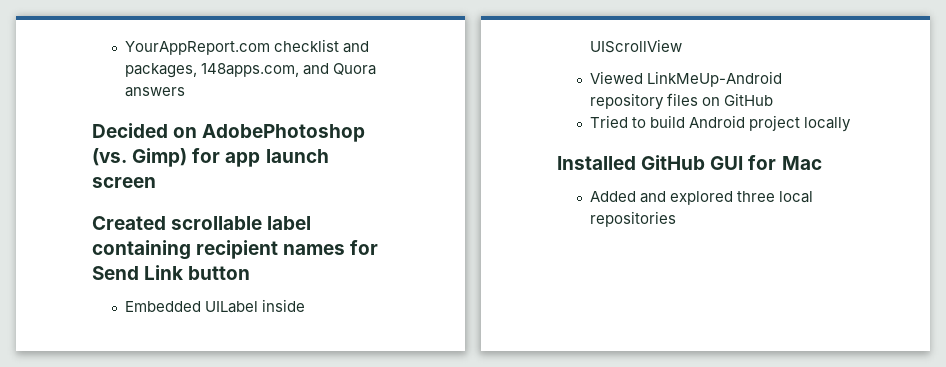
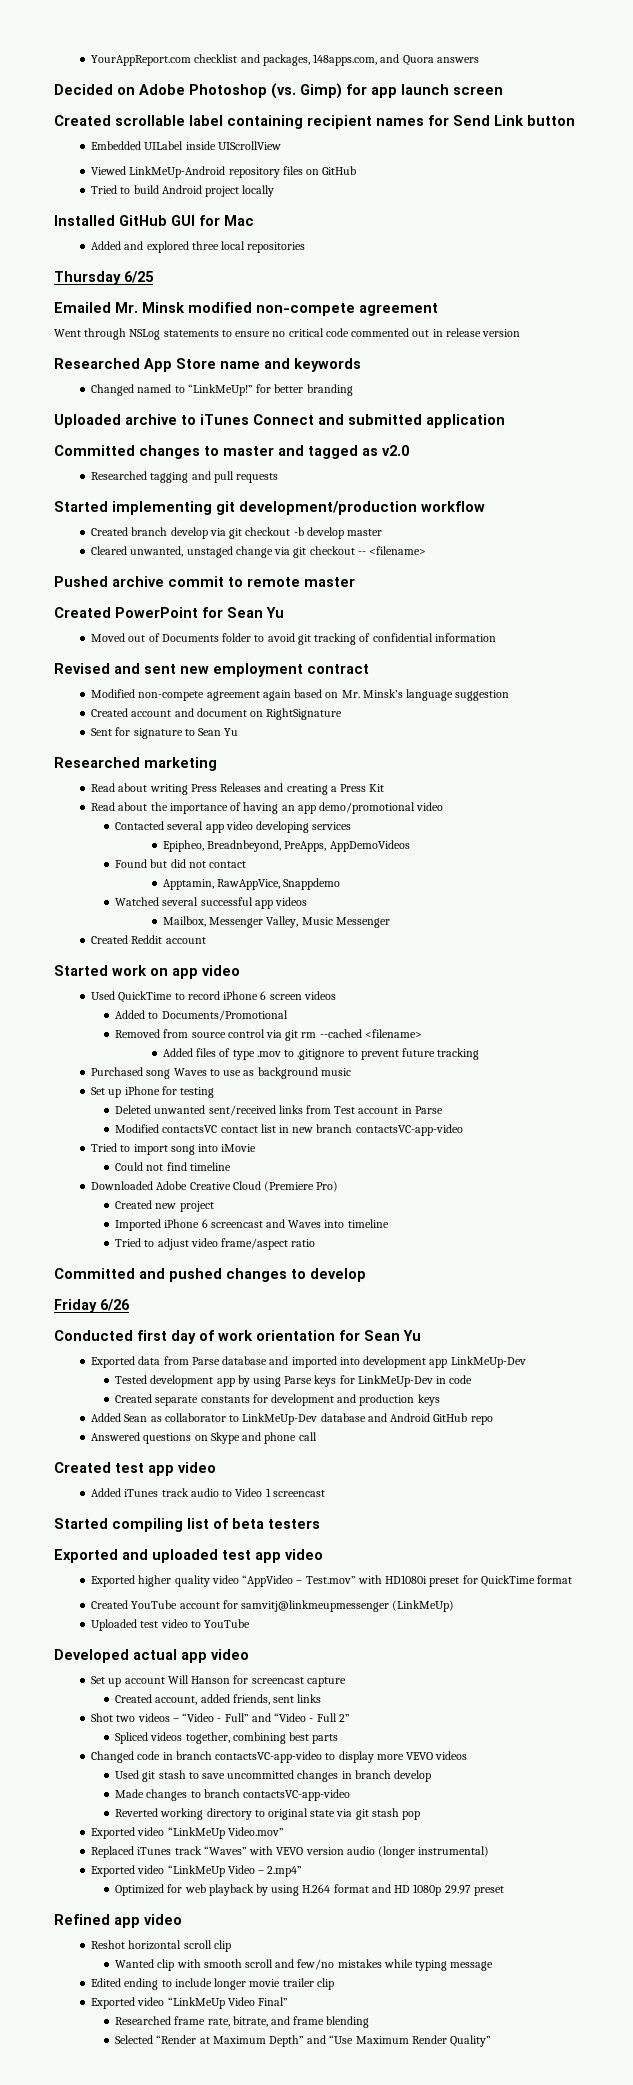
- Decided on AdobePhotoshop (vs. Gimp) for app launch screen
+ Decided on Adobe Photoshop (vs. Gimp) for app launch screen
+ Thursday 6/25
+ Emailed Mr. Minsk modified non-compete agreement
+ Went through NSLog statements to ensure no critical code commented out in release version
+ Researched App Store name and keywords
+ Changed named to “LinkMeUp!” for better branding
+ Uploaded archive to iTunes Connect and submitted application
+ Committed changes to master and tagged as v2.0
+ Researched tagging and pull requests
+ Started implementing git development/production workflow
+ Created branch develop via git checkout -b develop master
+ Cleared unwanted, unstaged change via git checkout -- <filename>
+ Pushed archive commit to remote master
+ Created PowerPoint for Sean Yu
+ Moved out of Documents folder to avoid git tracking of confidential information
+ Revised and sent new employment contract
+ Modified non-compete agreement again based on Mr. Minsk’s language suggestion
+ Created account and document on RightSignature
+ Sent for signature to Sean Yu
+ Researched marketing
+ Read about writing Press Releases and creating a Press Kit
+ Read about the importance of having an app demo/promotional video
+ Contacted several app video developing services
+ Epipheo, Breadnbeyond, PreApps, AppDemoVideos
+ Found but did not contact
+ Apptamin, RawAppVice, Snappdemo
+ Watched several successful app videos
+ Mailbox, Messenger Valley, Music Messenger
+ Created Reddit account
+ Started work on app video
+ Used QuickTime to record iPhone 6 screen videos
+ Added to Documents/Promotional
+ Removed from source control via git rm --cached <filename>
+ Added files of type .mov to .gitignore to prevent future tracking
+ Purchased song Waves to use as background music
+ Set up iPhone for testing
+ Deleted unwanted sent/received links from Test account in Parse
+ Modified contactsVC contact list in new branch contactsVC-app-video
+ Tried to import song into iMovie
+ Could not find timeline
+ Downloaded Adobe Creative Cloud (Premiere Pro)
+ Created new project
+ Imported iPhone 6 screencast and Waves into timeline
+ Tried to adjust video frame/aspect ratio
+ Committed and pushed changes to develop
+ Friday 6/26
+ Conducted first day of work orientation for Sean Yu
+ Exported data from Parse database and imported into development app LinkMeUp-Dev
+ Tested development app by using Parse keys for LinkMeUp-Dev in code
+ Created separate constants for development and production keys
+ Added Sean as collaborator to LinkMeUp-Dev database and Android GitHub repo
+ Answered questions on Skype and phone call
+ Created test app video
+ Added iTunes track audio to Video 1 screencast
+ Started compiling list of beta testers
+ Exported and uploaded test app video
+ Exported higher quality video “AppVideo – Test.mov” with HD1080i preset for QuickTime format
+ Created YouTube account for samvitj@linkmeupmessenger (LinkMeUp)
+ Uploaded test video to YouTube
+ Developed actual app video
+ Set up account Will Hanson for screencast capture
+ Created account, added friends, sent links
+ Shot two videos – “Video - Full” and “Video - Full 2”
+ Spliced videos together, combining best parts
+ Changed code in branch contactsVC-app-video to display more VEVO videos
+ Used git stash to save uncommitted changes in branch develop
+ Made changes to branch contactsVC-app-video
+ Reverted working directory to original state via git stash pop
+ Exported video “LinkMeUp Video.mov”
+ Replaced iTunes track “Waves” with VEVO version audio (longer instrumental)
+ Exported video “LinkMeUp Video – 2.mp4”
+ Optimized for web playback by using H.264 format and HD 1080p 29.97 preset
+ Refined app video
+ Reshot horizontal scroll clip
+ Wanted clip with smooth scroll and few/no mistakes while typing message
+ Edited ending to include longer movie trailer clip
+ Exported video “LinkMeUp Video Final”
+ Researched frame rate, bitrate, and frame blending
+ Selected “Render at Maximum Depth” and “Use Maximum Render Quality”

